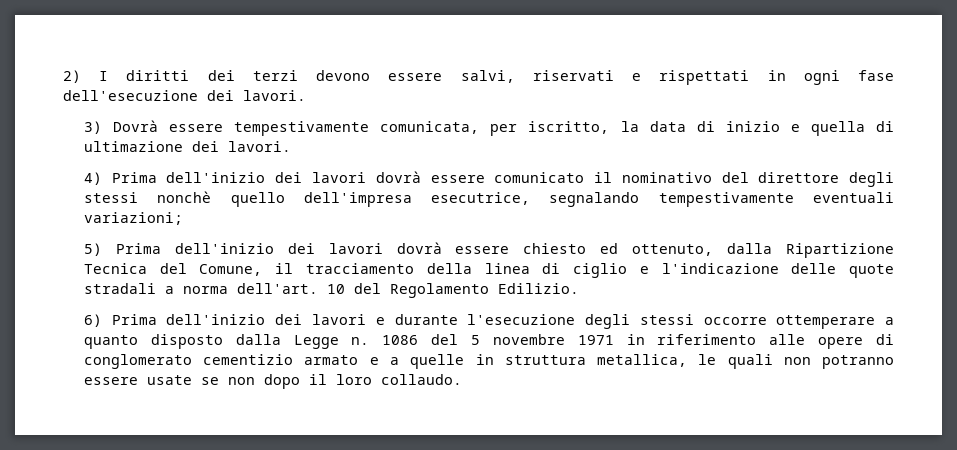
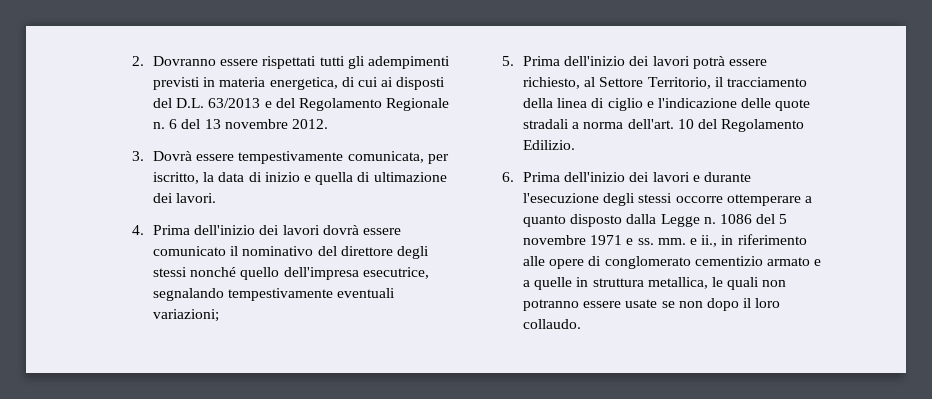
- 2) I diritti dei terzi devono essere salvi, riservati e rispettati in ogni fase dell'esecuzione dei lavori.
- 3) Dovrà essere tempestivamente comunicata, per iscritto, la data di inizio e quella di ultimazione dei lavori.
+ 2. Dovranno essere rispettati tutti gli adempimenti previsti in materia energetica, di cui ai disposti del D.L. 63/2013 e del Regolamento Regionale n. 6 del 13 novembre 2012.
+ 3. Dovrà essere tempestivamente comunicata, per iscritto, la data di inizio e quella di ultimazione dei lavori.
- 4) Prima dell'inizio dei lavori dovrà essere comunicato il nominativo del direttore degli stessi nonchè quello dell'impresa esecutrice, segnalando tempestivamente eventuali variazioni;
+ 4. Prima dell'inizio dei lavori dovrà essere comunicato il nominativo del direttore degli stessi nonché quello dell'impresa esecutrice, segnalando tempestivamente eventuali variazioni;
- 5) Prima dell'inizio dei lavori dovrà essere chiesto ed ottenuto, dalla Ripartizione Tecnica del Comune, il tracciamento della linea di ciglio e l'indicazione delle quote stradali a norma dell'art.
+ 5. Prima dell'inizio dei lavori potrà essere richiesto, al Settore Territorio, il tracciamento della linea di ciglio e l'indicazione delle quote stradali a norma dell'art.
- 6) Prima dell'inizio dei lavori e durante l'esecuzione degli stessi occorre ottemperare a quanto disposto dalla Legge n.
+ 6. Prima dell'inizio dei lavori e durante l'esecuzione degli stessi occorre ottemperare a quanto disposto dalla Legge n.
- 1086 del 5 novembre 1971 in riferimento alle opere di conglomerato cementizio armato e a quelle in struttura metallica, le quali non potranno essere usate se non dopo il loro collaudo.
+ 1086 del 5 novembre 1971 e ss. mm. e ii., in riferimento alle opere di conglomerato cementizio armato e a quelle in struttura metallica, le quali non potranno essere usate se non dopo il loro collaudo.

